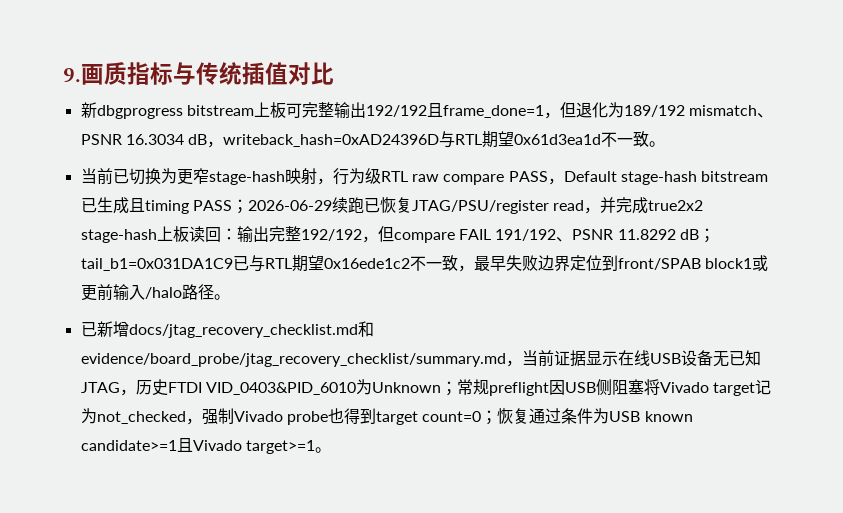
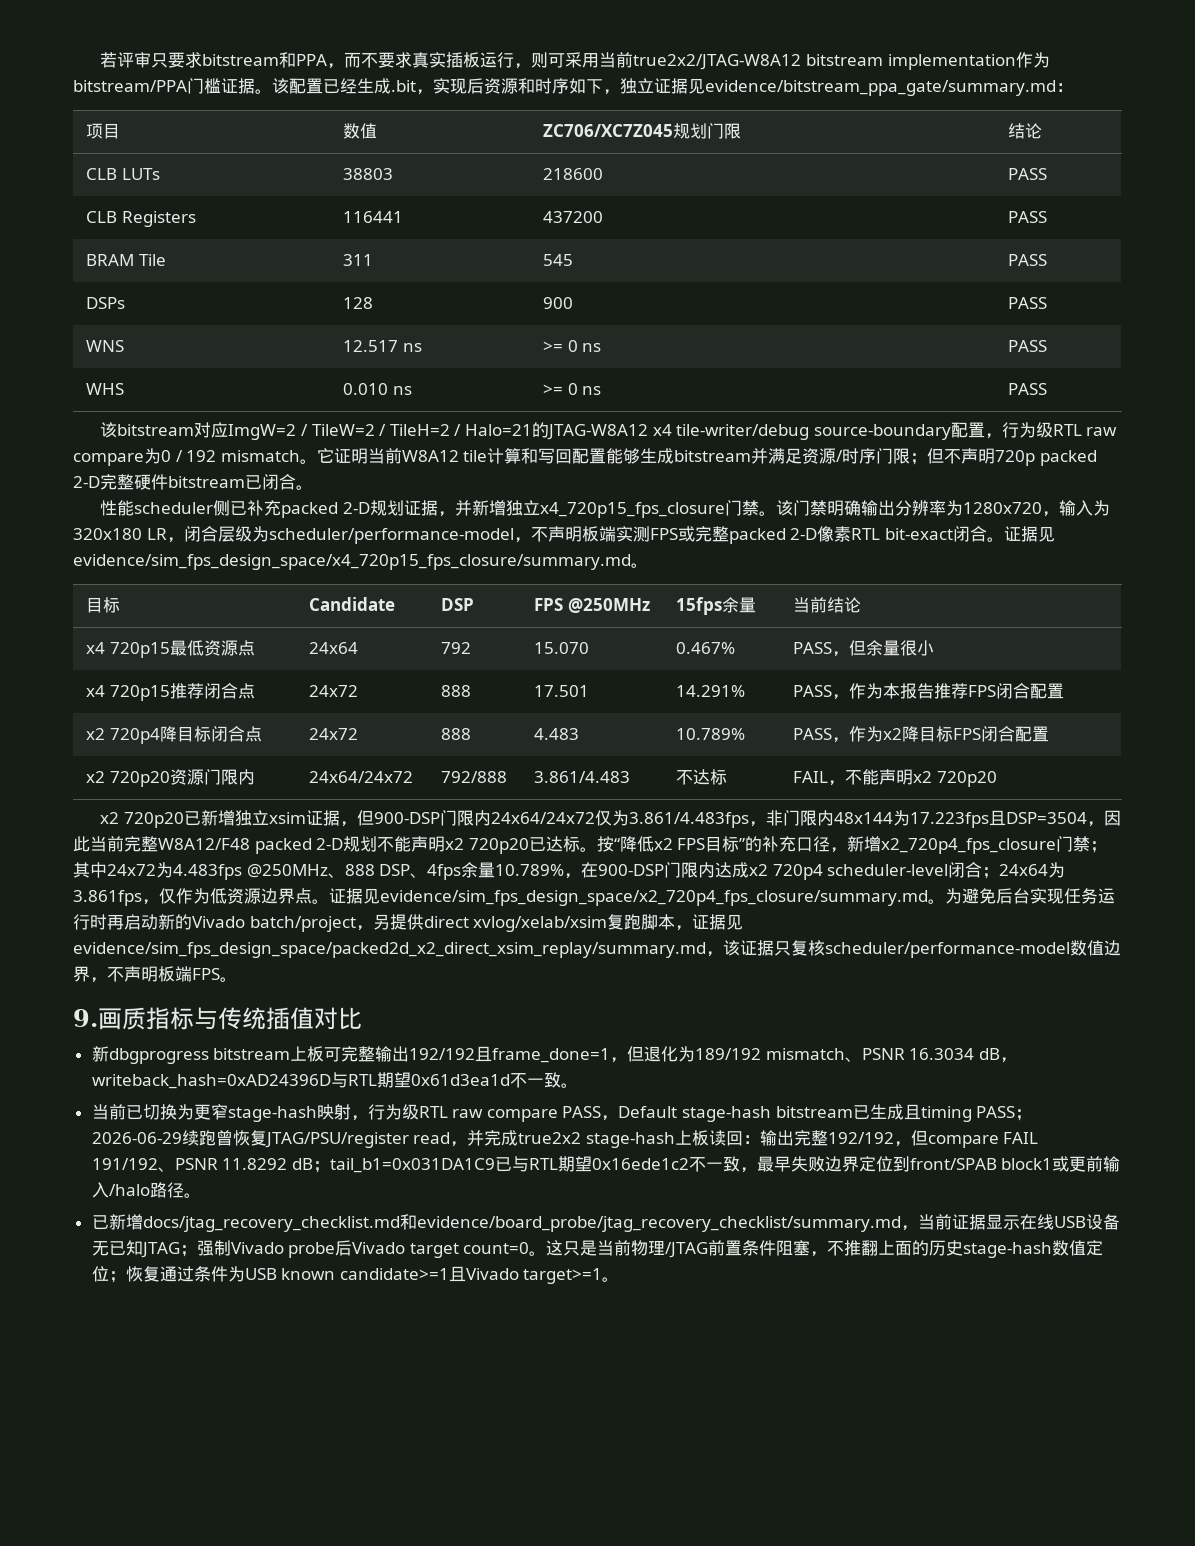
+ 若评审只要求bitstream和PPA，而不要求真实插板运行，则可采用当前true2x2/JTAG-W8A12 bitstream implementation作为bitstream/PPA门槛证据。该配置已经生成.bit，实现后资源和时序如下，独立证据见evidence/bitstream_ppa_gate/summary.md：
+ 项目 | 数值 | ZC706/XC7Z045规划门限 | 结论
+ CLB LUTs | 38803 | 218600 | PASS
+ CLB Registers | 116441 | 437200 | PASS
+ BRAM Tile | 311 | 545 | PASS
+ DSPs | 128 | 900 | PASS
+ WNS | 12.517 ns | >= 0 ns | PASS
+ WHS | 0.010 ns | >= 0 ns | PASS
+ 该bitstream对应ImgW=2 / TileW=2 / TileH=2 / Halo=21的JTAG-W8A12 x4 tile-writer/debug source-boundary配置，行为级RTL raw compare为0 / 192 mismatch。它证明当前W8A12 tile计算和写回配置能够生成bitstream并满足资源/时序门限；但不声明720p packed 2-D完整硬件bitstream已闭合。
+ 性能scheduler侧已补充packed 2-D规划证据，并新增独立x4_720p15_fps_closure门禁。该门禁明确输出分辨率为1280x720，输入为320x180 LR，闭合层级为scheduler/performance-model，不声明板端实测FPS或完整packed 2-D像素RTL bit-exact闭合。证据见evidence/sim_fps_design_space/x4_720p15_fps_closure/summary.md。
+ 目标 | Candidate | DSP | FPS @250MHz | 15fps余量 | 当前结论
+ x4 720p15最低资源点 | 24x64 | 792 | 15.070 | 0.467% | PASS，但余量很小
+ x4 720p15推荐闭合点 | 24x72 | 888 | 17.501 | 14.291% | PASS，作为本报告推荐FPS闭合配置
+ x2 720p4降目标闭合点 | 24x72 | 888 | 4.483 | 10.789% | PASS，作为x2降目标FPS闭合配置
+ x2 720p20资源门限内 | 24x64/24x72 | 792/888 | 3.861/4.483 | 不达标 | FAIL，不能声明x2 720p20
+ x2 720p20已新增独立xsim证据，但900-DSP门限内24x64/24x72仅为3.861/4.483fps，非门限内48x144为17.223fps且DSP=3504，因此当前完整W8A12/F48 packed 2-D规划不能声明x2 720p20已达标。按“降低x2 FPS目标”的补充口径，新增x2_720p4_fps_closure门禁；其中24x72为4.483fps @250MHz、888 DSP、4fps余量10.789%，在900-DSP门限内达成x2 720p4 scheduler-level闭合；24x64为3.861fps，仅作为低资源边界点。证据见evidence/sim_fps_design_space/x2_720p4_fps_closure/summary.md。为避免后台实现任务运行时再启动新的Vivado batch/project，另提供direct xvlog/xelab/xsim复跑脚本，证据见evidence/sim_fps_design_space/packed2d_x2_direct_xsim_replay/summary.md，该证据只复核scheduler/performance-model数值边界，不声明板端FPS。
- 2026-06-29续跑已恢复JTAG/PSU/register read，并完成true2x2 stage-hash上板读回：
+ 2026-06-29续跑曾恢复JTAG/PSU/register read，并完成true2x2 stage-hash上板读回：
- 已新增docs/jtag_recovery_checklist.md和evidence/board_probe/jtag_recovery_checklist/summary.md，当前证据显示在线USB设备无已知JTAG，历史FTDI VID_0403&PID_6010为Unknown；常规preflight因USB侧阻塞将Vivado target记为not_checked，强制Vivado probe也得到target count=0；恢复通过条件为USB known candidate>=1且Vivado target>=1。
+ 已新增docs/jtag_recovery_checklist.md和evidence/board_probe/jtag_recovery_checklist/summary.md，当前证据显示在线USB设备无已知JTAG；强制Vivado probe后Vivado target count=0。这只是当前物理/JTAG前置条件阻塞，不推翻上面的历史stage-hash数值定位；恢复通过条件为USB known candidate>=1且Vivado target>=1。

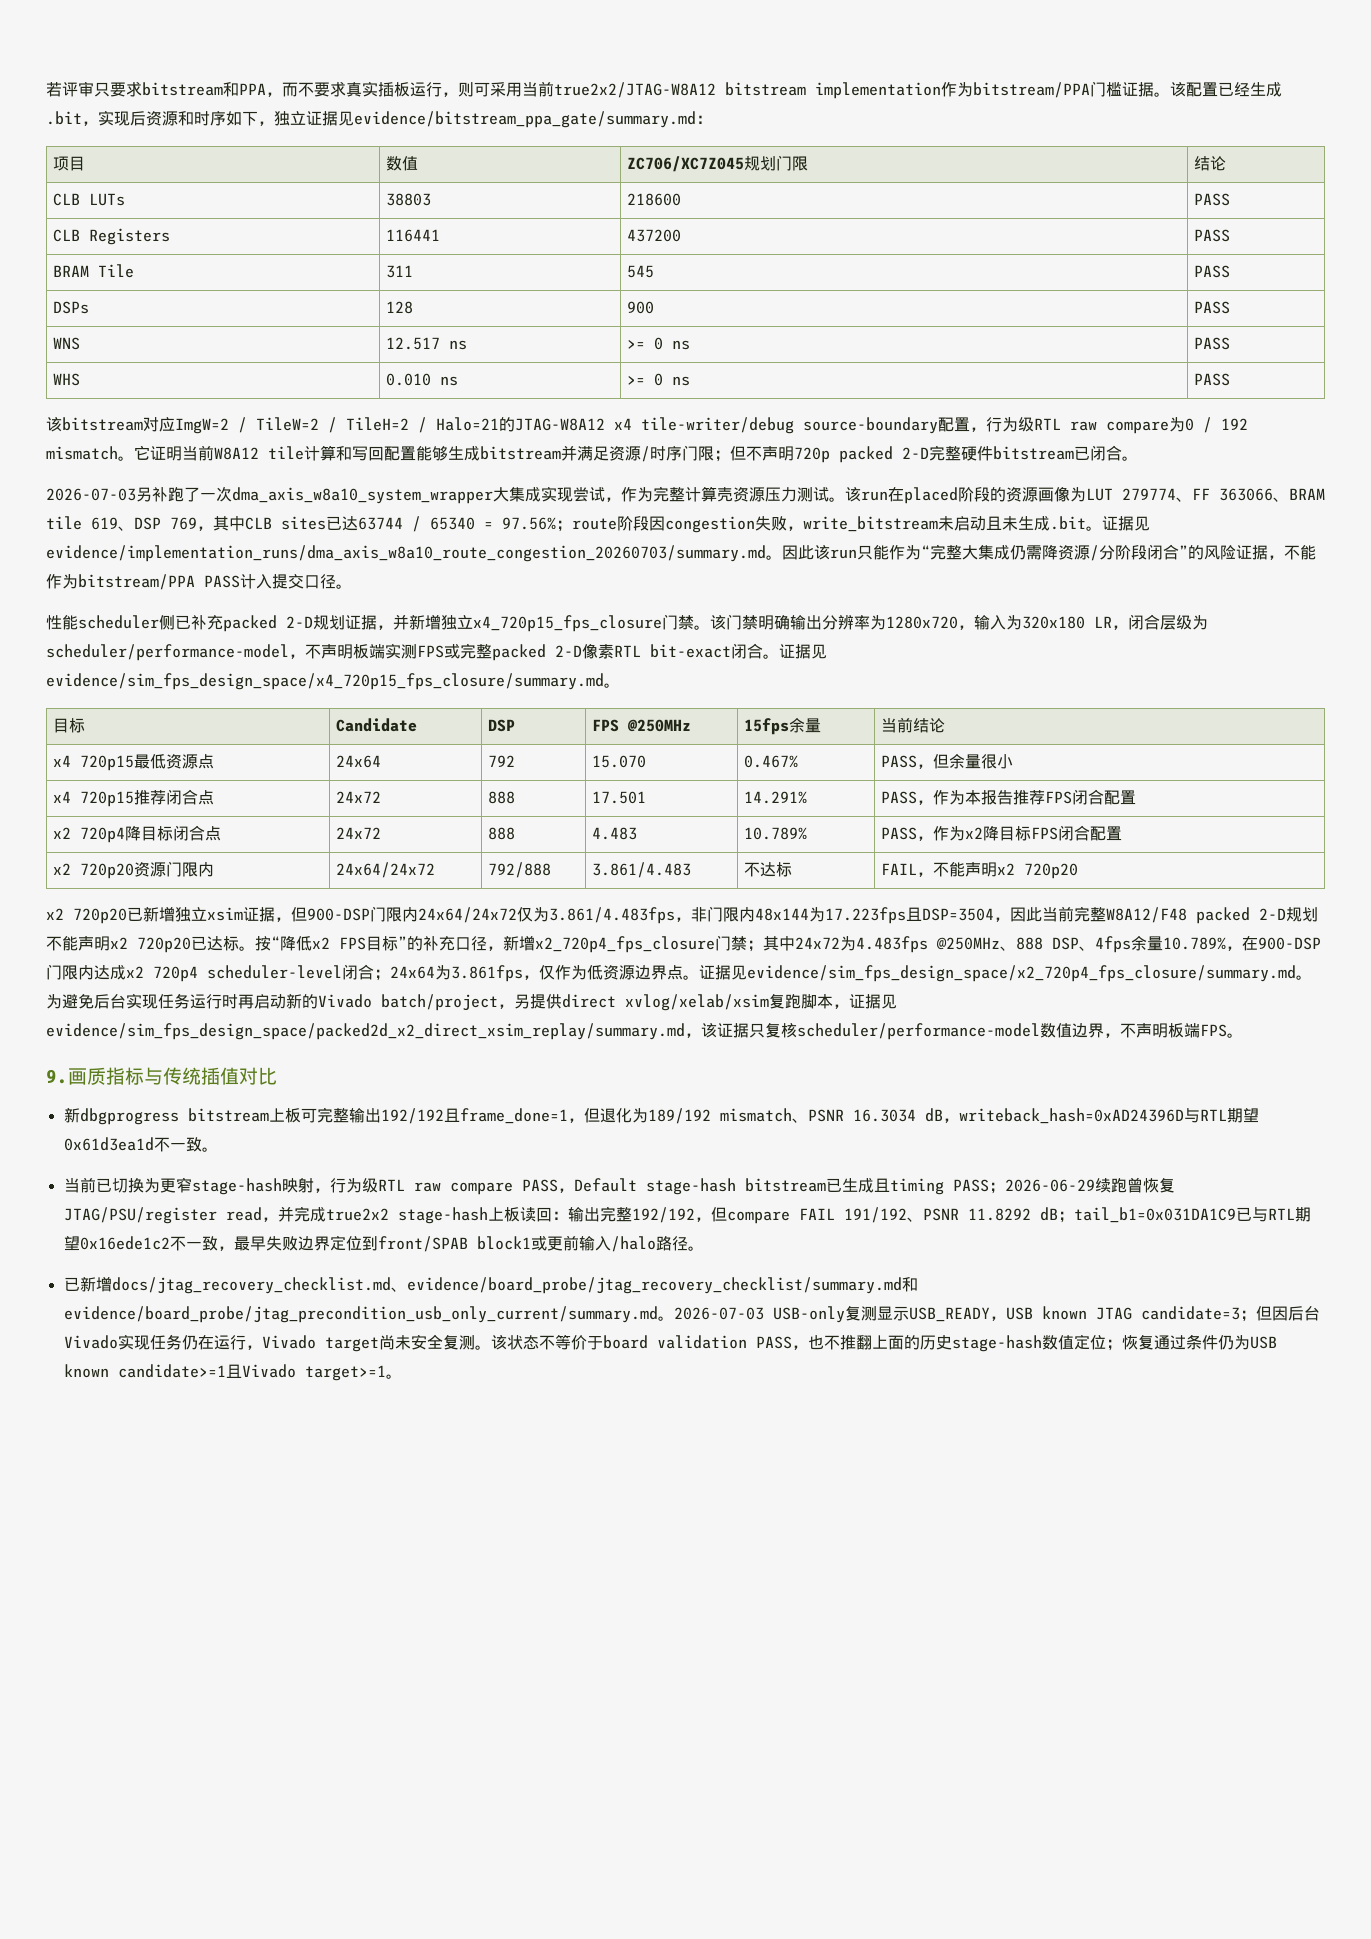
+ 2026-07-03另补跑了一次dma_axis_w8a10_system_wrapper大集成实现尝试，作为完整计算壳资源压力测试。该run在placed阶段的资源画像为LUT 279774、FF 363066、BRAM tile 619、DSP 769，其中CLB sites已达63744 / 65340 = 97.56%；route阶段因congestion失败，write_bitstream未启动且未生成.bit。证据见evidence/implementation_runs/dma_axis_w8a10_route_congestion_20260703/summary.md。因此该run只能作为“完整大集成仍需降资源/分阶段闭合”的风险证据，不能作为bitstream/PPA PASS计入提交口径。
- 已新增docs/jtag_recovery_checklist.md和evidence/board_probe/jtag_recovery_checklist/summary.md，当前证据显示在线USB设备无已知JTAG；强制Vivado probe后Vivado target count=0。这只是当前物理/JTAG前置条件阻塞，不推翻上面的历史stage-hash数值定位；恢复通过条件为USB known candidate>=1且Vivado target>=1。
+ 已新增docs/jtag_recovery_checklist.md、evidence/board_probe/jtag_recovery_checklist/summary.md和evidence/board_probe/jtag_precondition_usb_only_current/summary.md。2026-07-03 USB-only复测显示USB_READY，USB known JTAG candidate=3；但因后台Vivado实现任务仍在运行，Vivado target尚未安全复测。该状态不等价于board validation PASS，也不推翻上面的历史stage-hash数值定位；恢复通过条件仍为USB known candidate>=1且Vivado target>=1。

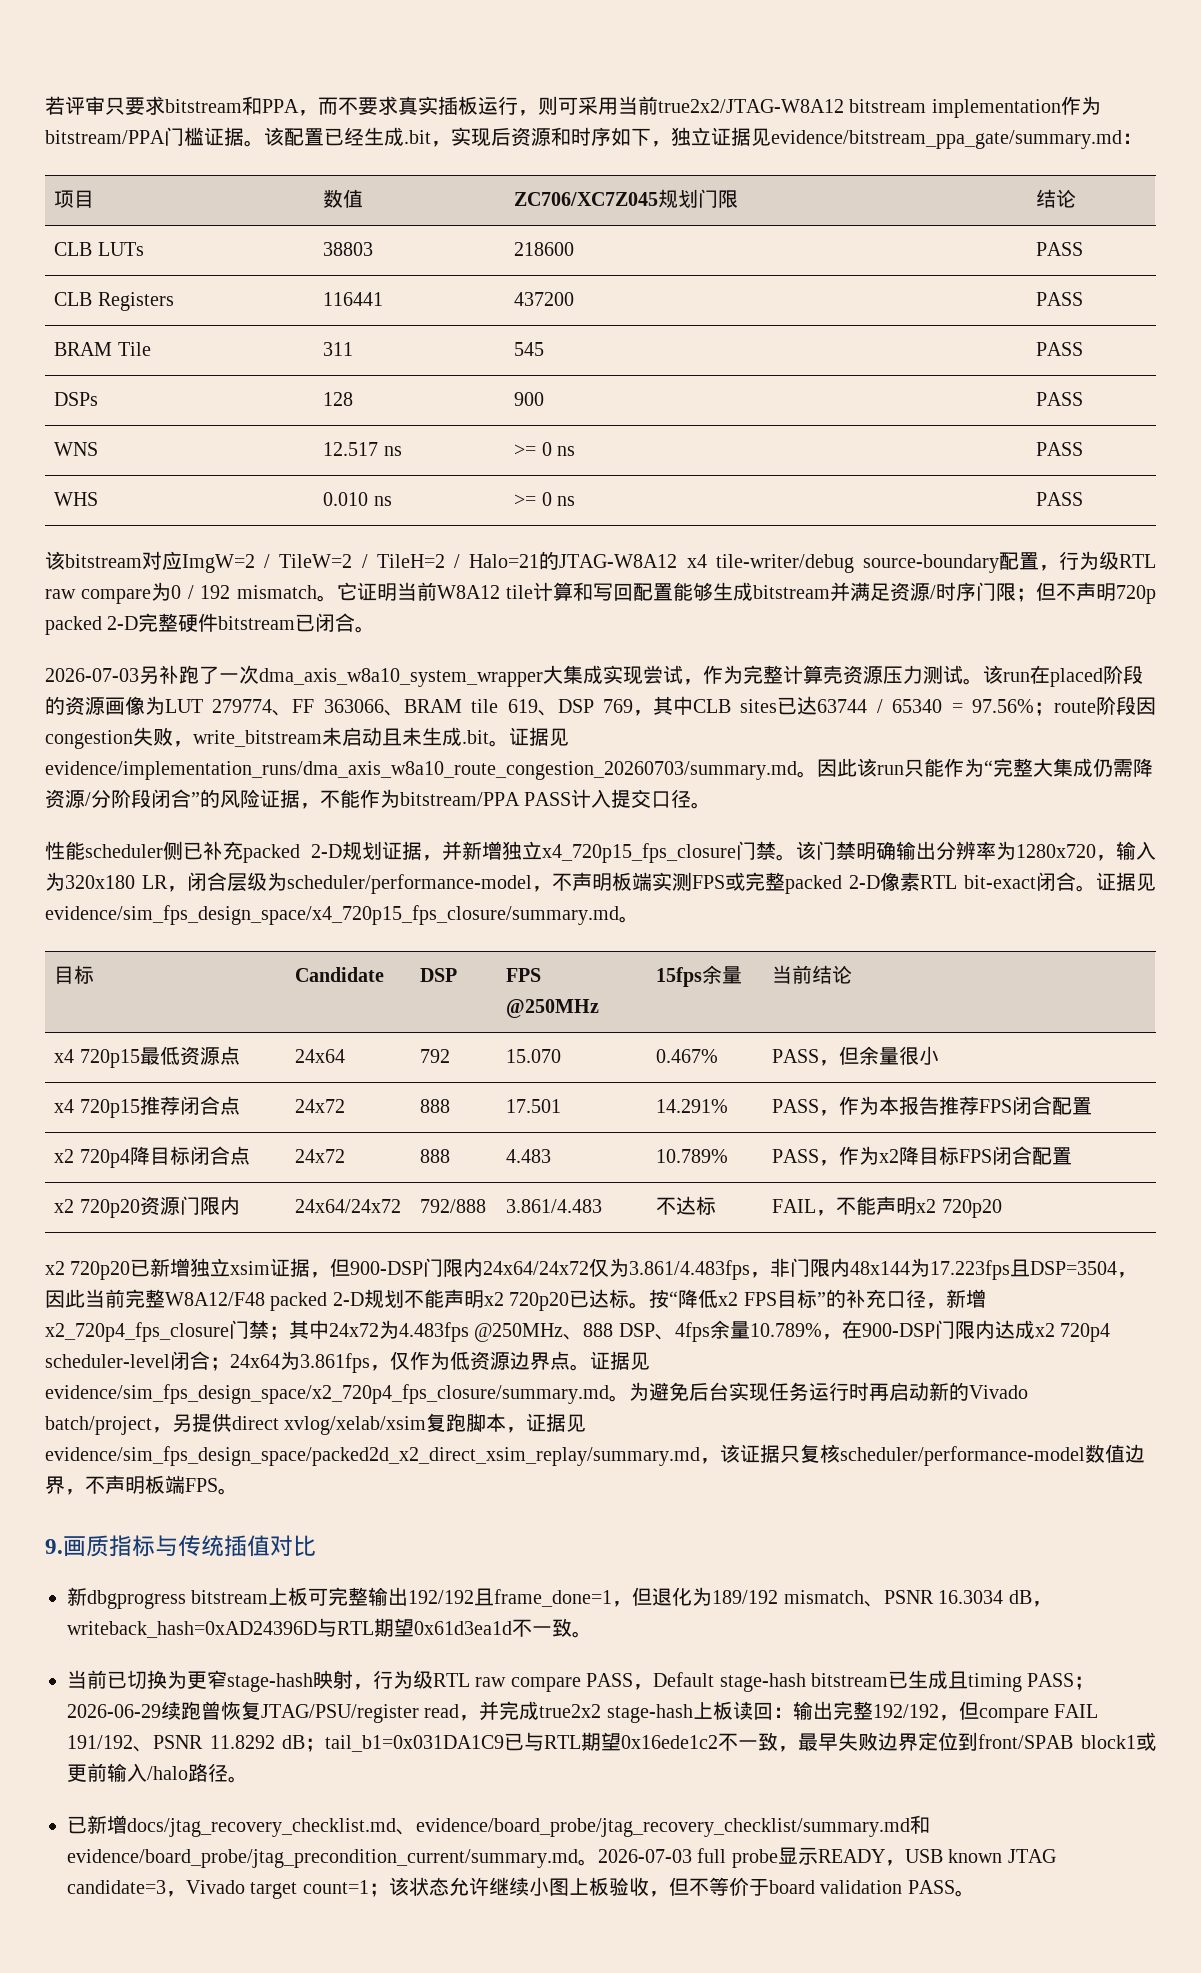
- 已新增docs/jtag_recovery_checklist.md、evidence/board_probe/jtag_recovery_checklist/summary.md和evidence/board_probe/jtag_precondition_usb_only_current/summary.md。2026-07-03 USB-only复测显示USB_READY，USB known JTAG candidate=3；但因后台Vivado实现任务仍在运行，Vivado target尚未安全复测。该状态不等价于board validation PASS，也不推翻上面的历史stage-hash数值定位；恢复通过条件仍为USB known candidate>=1且Vivado target>=1。
+ 已新增docs/jtag_recovery_checklist.md、evidence/board_probe/jtag_recovery_checklist/summary.md和evidence/board_probe/jtag_precondition_current/summary.md。2026-07-03 full probe显示READY，USB known JTAG candidate=3，Vivado target count=1；该状态允许继续小图上板验收，但不等价于board validation PASS。

